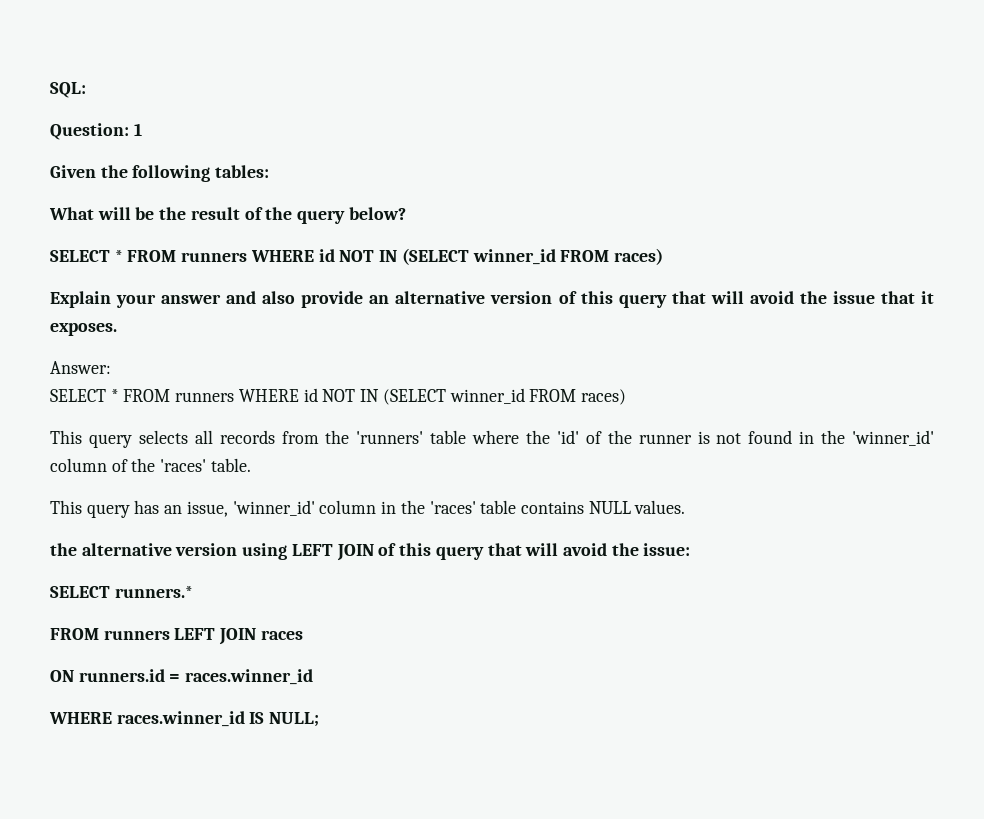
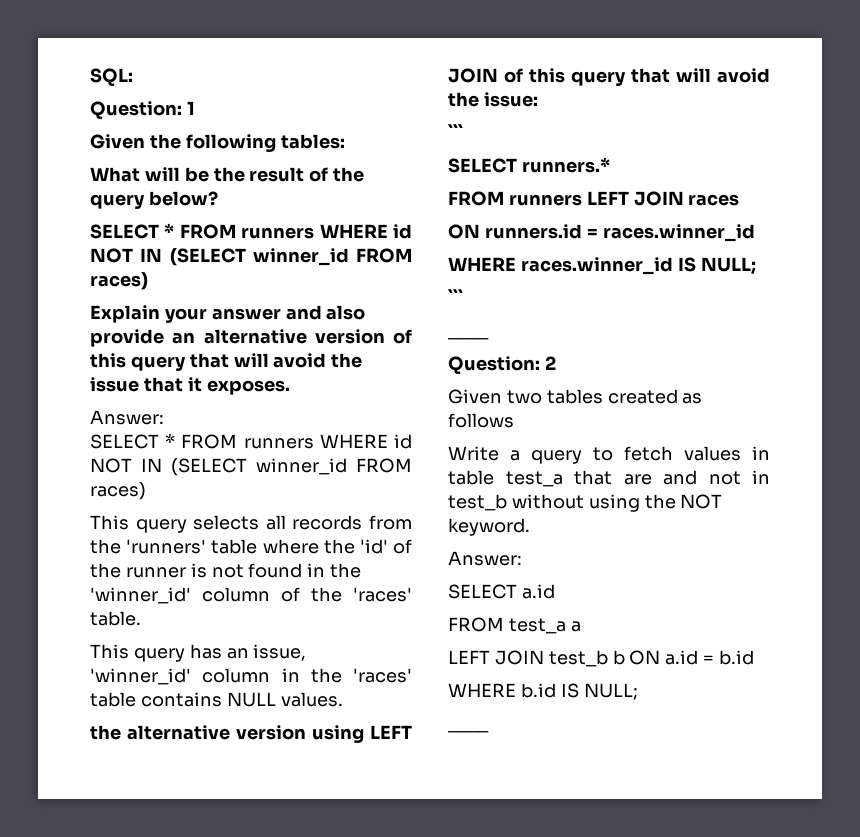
  the alternative version using LEFT JOIN of this query that will avoid the issue:
+ ```
  WHERE races.winner_id IS NULL;
+ ```
+ ____
+ Question: 2
+ Given two tables created as follows
+ Write a query to fetch values in table test_a that are and not in test_b without using the NOT keyword.
+ Answer:
+ SELECT a.id
+ FROM test_a a
+ LEFT JOIN test_b b ON a.id = b.id
+ WHERE b.id IS NULL;
+ ____

